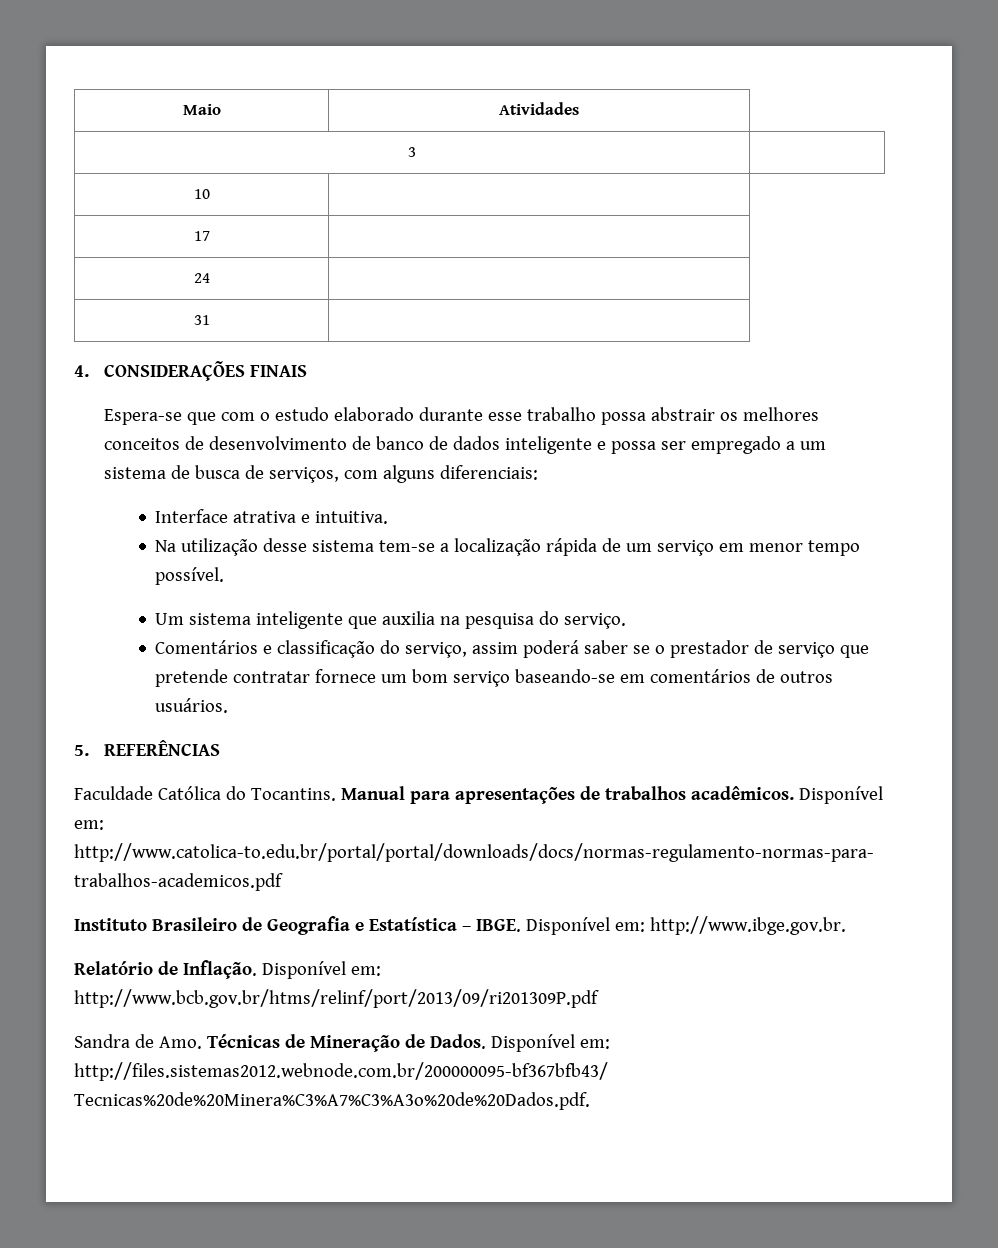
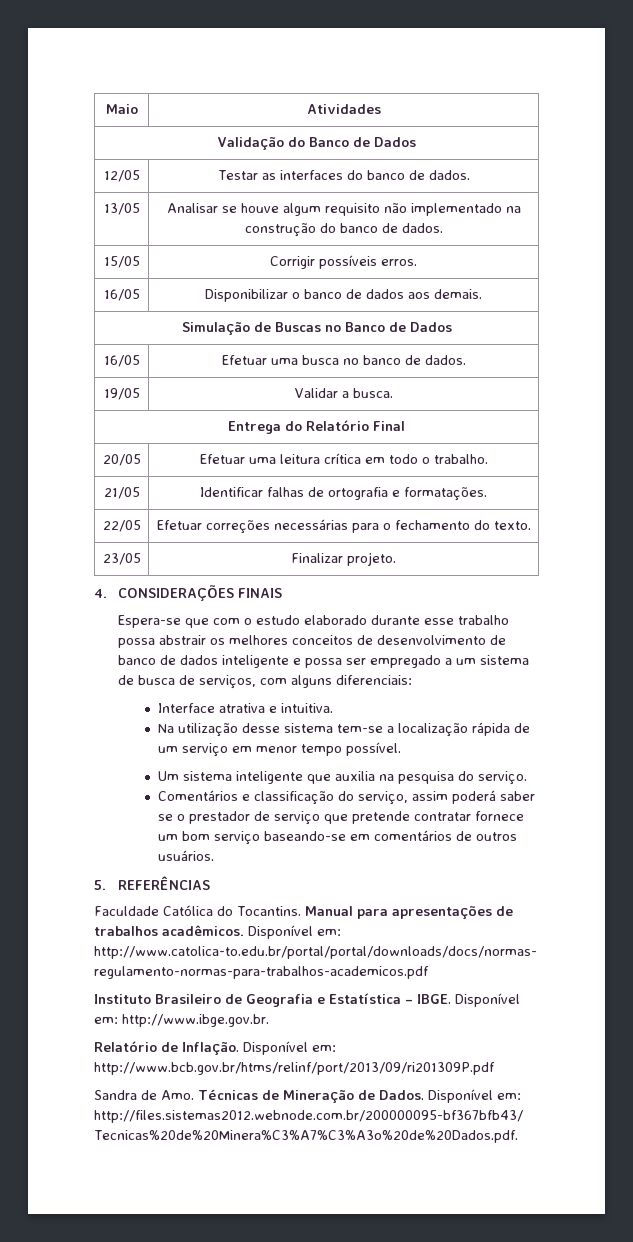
- 3 |
- 10 |
- 17 |
- 24 |
- 31 |
+ Validação do Banco de Dados
+ 12/05 | Testar as interfaces do banco de dados.
+ 13/05 | Analisar se houve algum requisito não implementado na construção do banco de dados.
+ 15/05 | Corrigir possíveis erros.
+ 16/05 | Disponibilizar o banco de dados aos demais.
+ Simulação de Buscas no Banco de Dados
+ 16/05 | Efetuar uma busca no banco de dados.
+ 19/05 | Validar a busca.
+ Entrega do Relatório Final
+ 20/05 | Efetuar uma leitura crítica em todo o trabalho.
+ 21/05 | Identificar falhas de ortografia e formatações.
+ 22/05 | Efetuar correções necessárias para o fechamento do texto.
+ 23/05 | Finalizar projeto.

